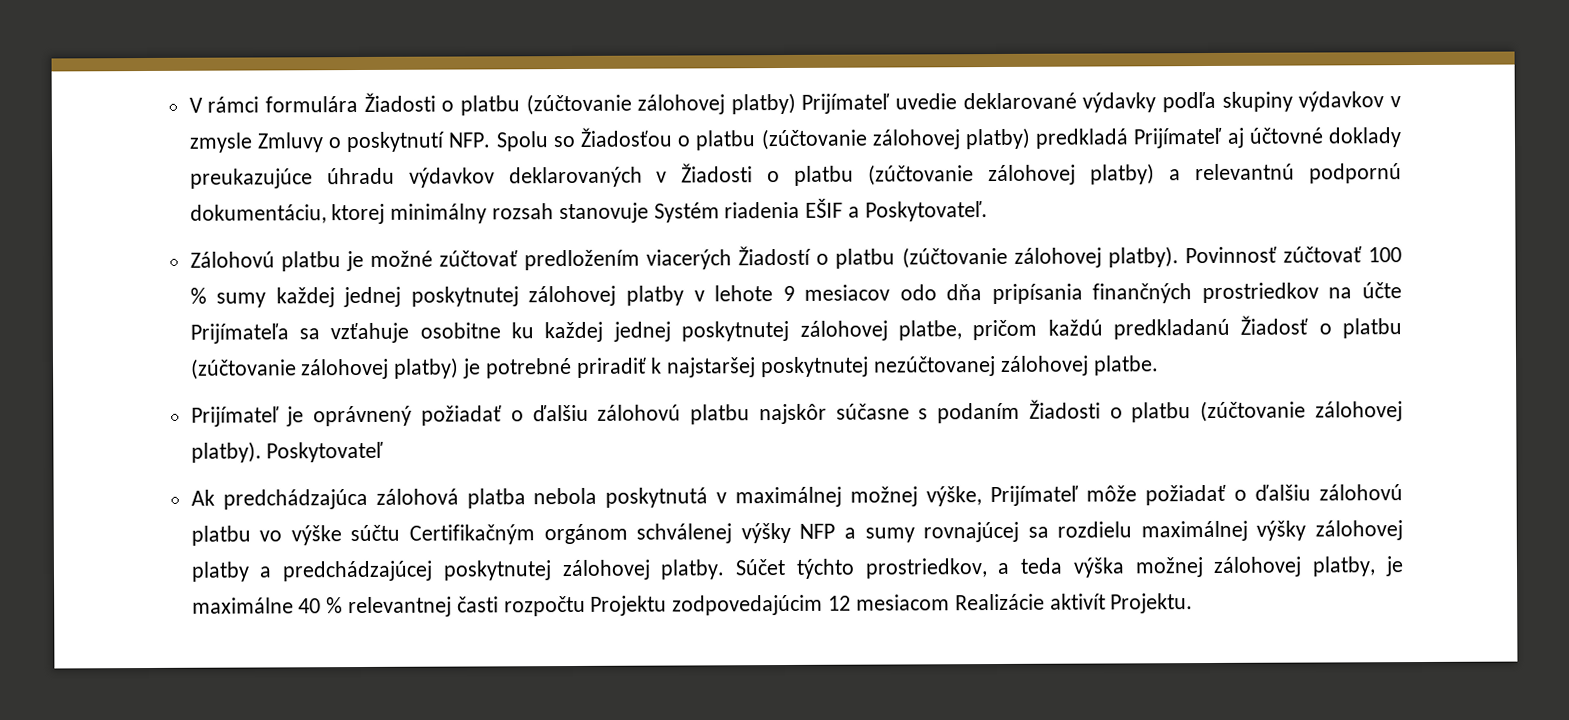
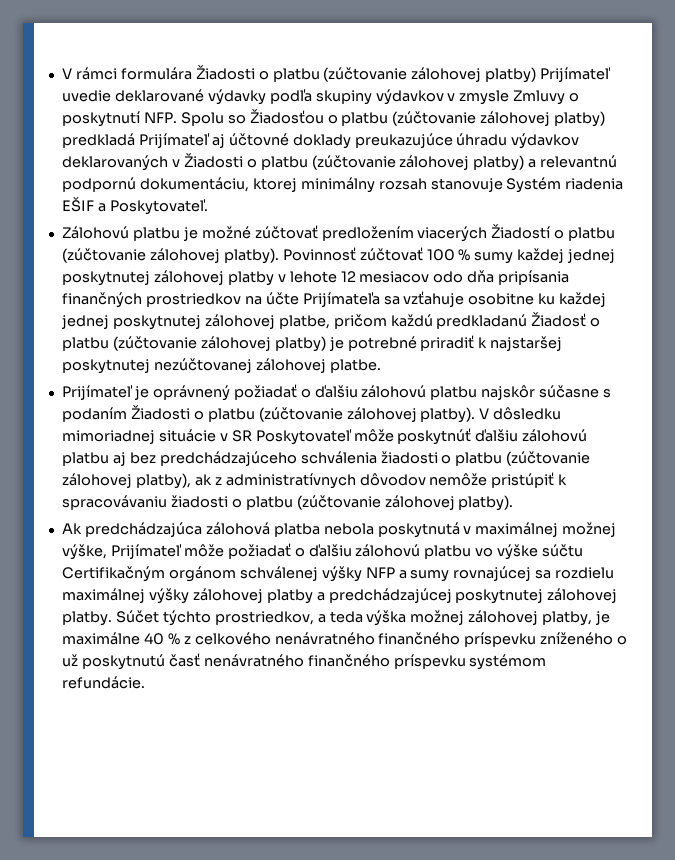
- Povinnosť zúčtovať 100 % sumy každej jednej poskytnutej zálohovej platby v lehote 9 mesiacov odo dňa pripísania finančných prostriedkov na účte Prijímateľa sa vzťahuje osobitne ku každej jednej poskytnutej zálohovej platbe, pričom každú predkladanú Žiadosť o platbu (zúčtovanie zálohovej platby) je potrebné priradiť k najstaršej poskytnutej nezúčtovanej zálohovej platbe.
+ Povinnosť zúčtovať 100 % sumy každej jednej poskytnutej zálohovej platby v lehote 12 mesiacov odo dňa pripísania finančných prostriedkov na účte Prijímateľa sa vzťahuje osobitne ku každej jednej poskytnutej zálohovej platbe, pričom každú predkladanú Žiadosť o platbu (zúčtovanie zálohovej platby) je potrebné priradiť k najstaršej poskytnutej nezúčtovanej zálohovej platbe.
- Poskytovateľ
+ V dôsledku mimoriadnej situácie v SR Poskytovateľ môže poskytnúť ďalšiu zálohovú platbu aj bez predchádzajúceho schválenia žiadosti o platbu (zúčtovanie zálohovej platby), ak z administratívnych dôvodov nemôže pristúpiť k spracovávaniu žiadosti o platbu (zúčtovanie zálohovej platby).
- Súčet týchto prostriedkov, a teda výška možnej zálohovej platby, je maximálne 40 % relevantnej časti rozpočtu Projektu zodpovedajúcim 12 mesiacom Realizácie aktivít Projektu.
+ Súčet týchto prostriedkov, a teda výška možnej zálohovej platby, je maximálne 40 % z celkového nenávratného finančného príspevku zníženého o už poskytnutú časť nenávratného finančného príspevku systémom refundácie.

